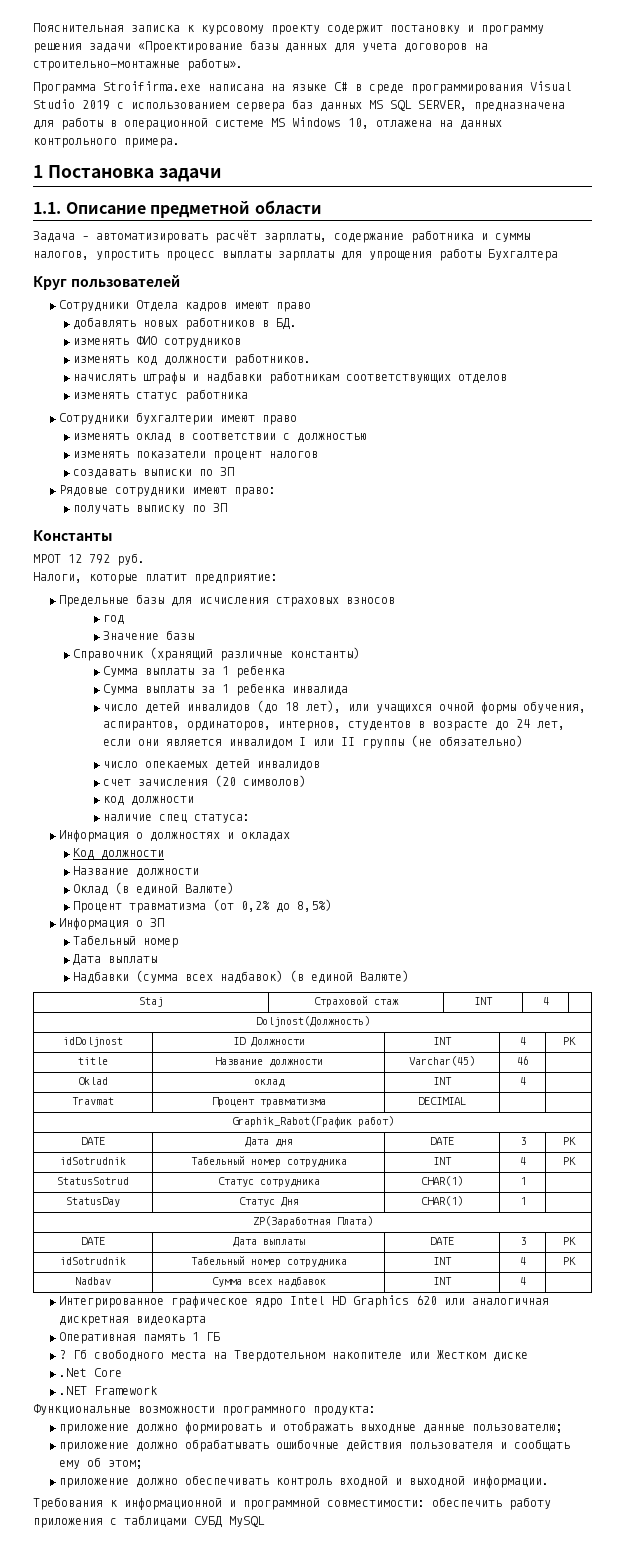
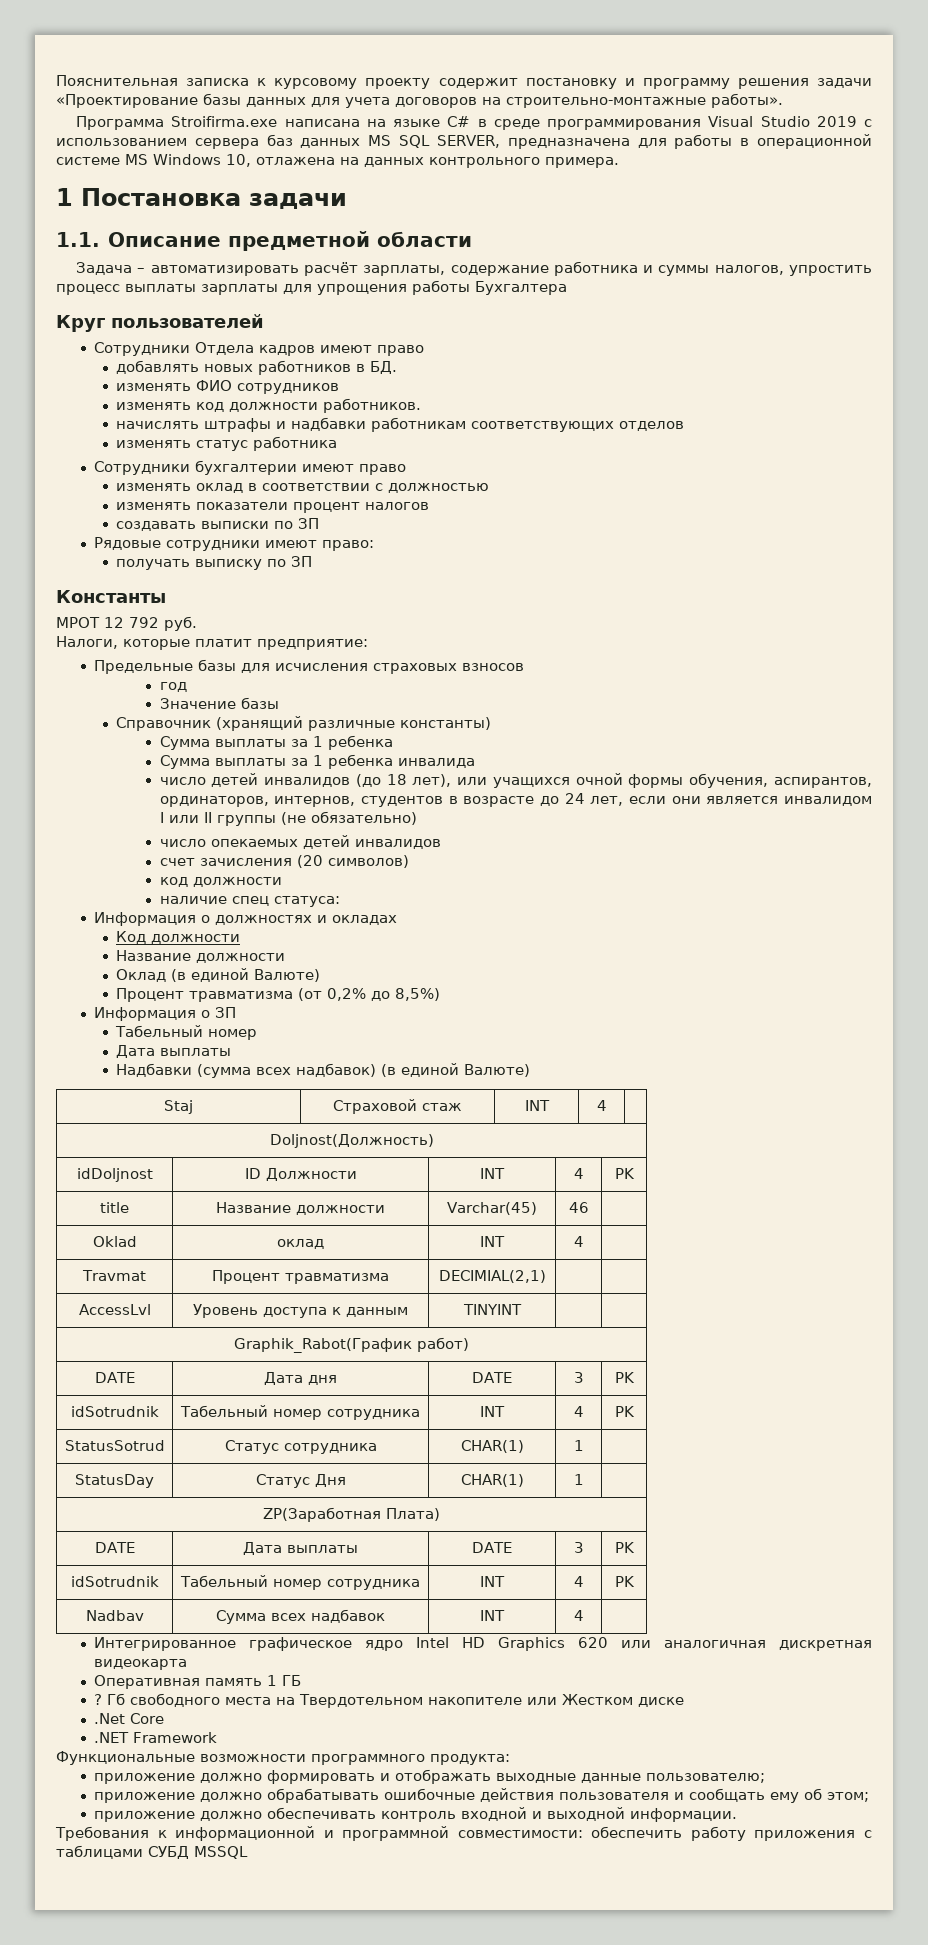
- Travmat | Процент травматизма | DECIMIAL | |
+ Travmat | Процент травматизма | DECIMIAL(2,1) | |
+ AccessLvl | Уровень доступа к данным | TINYINT | |
- Требования к информационной и программной совместимости: обеспечить работу приложения с таблицами СУБД MySQL
+ Требования к информационной и программной совместимости: обеспечить работу приложения с таблицами СУБД MSSQL

